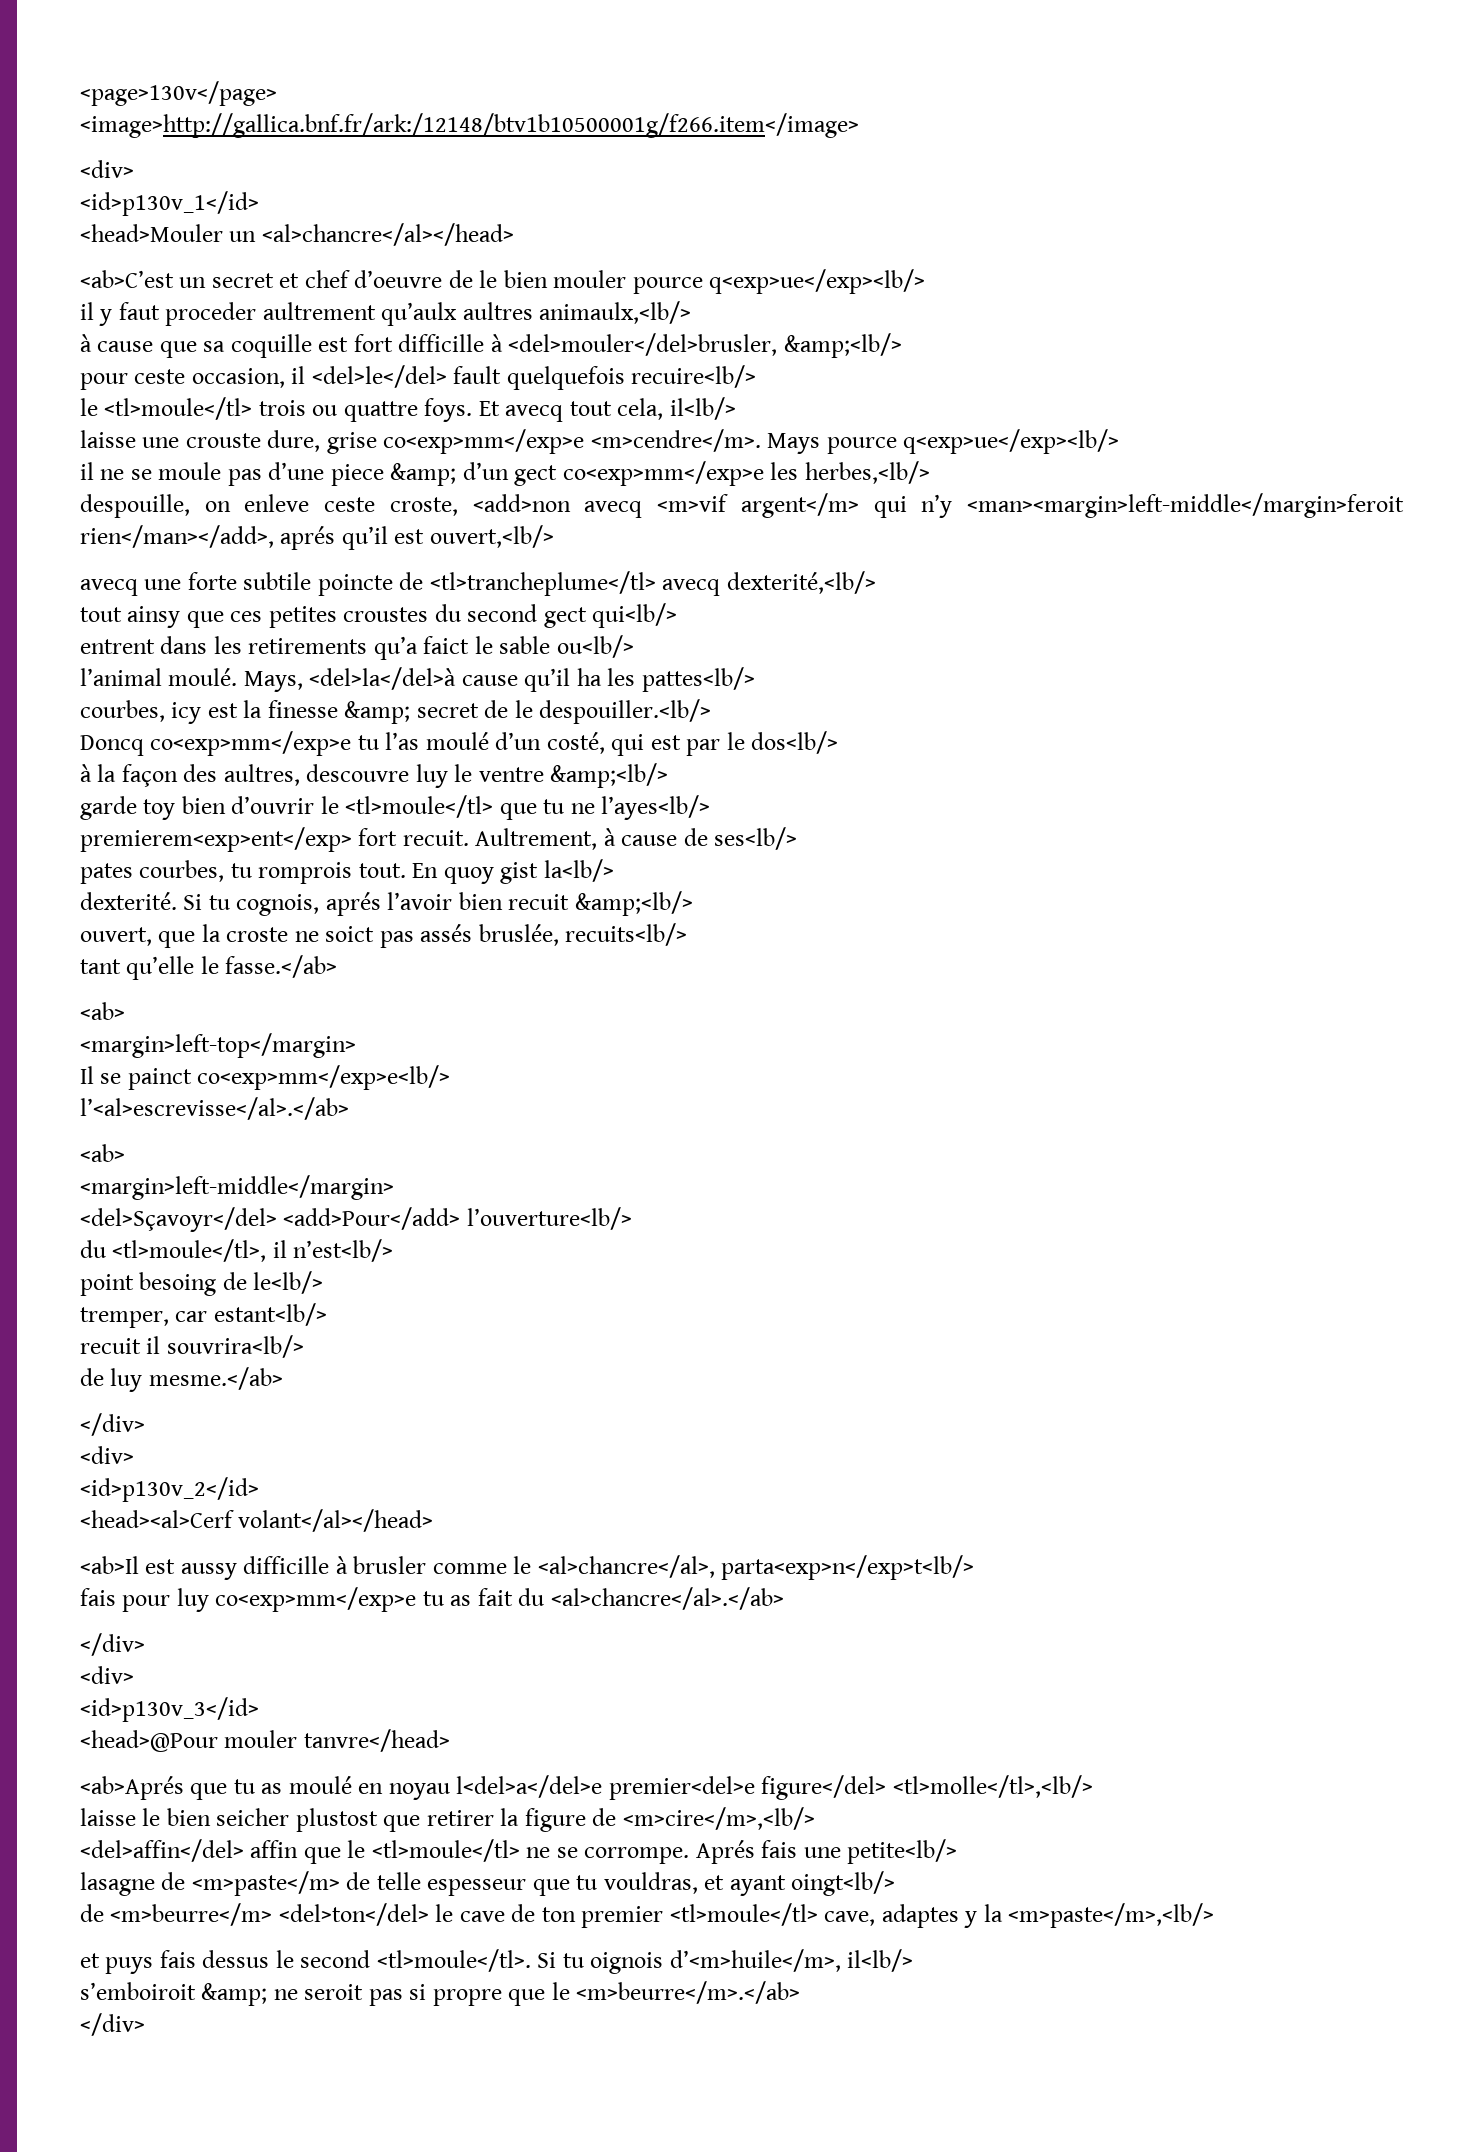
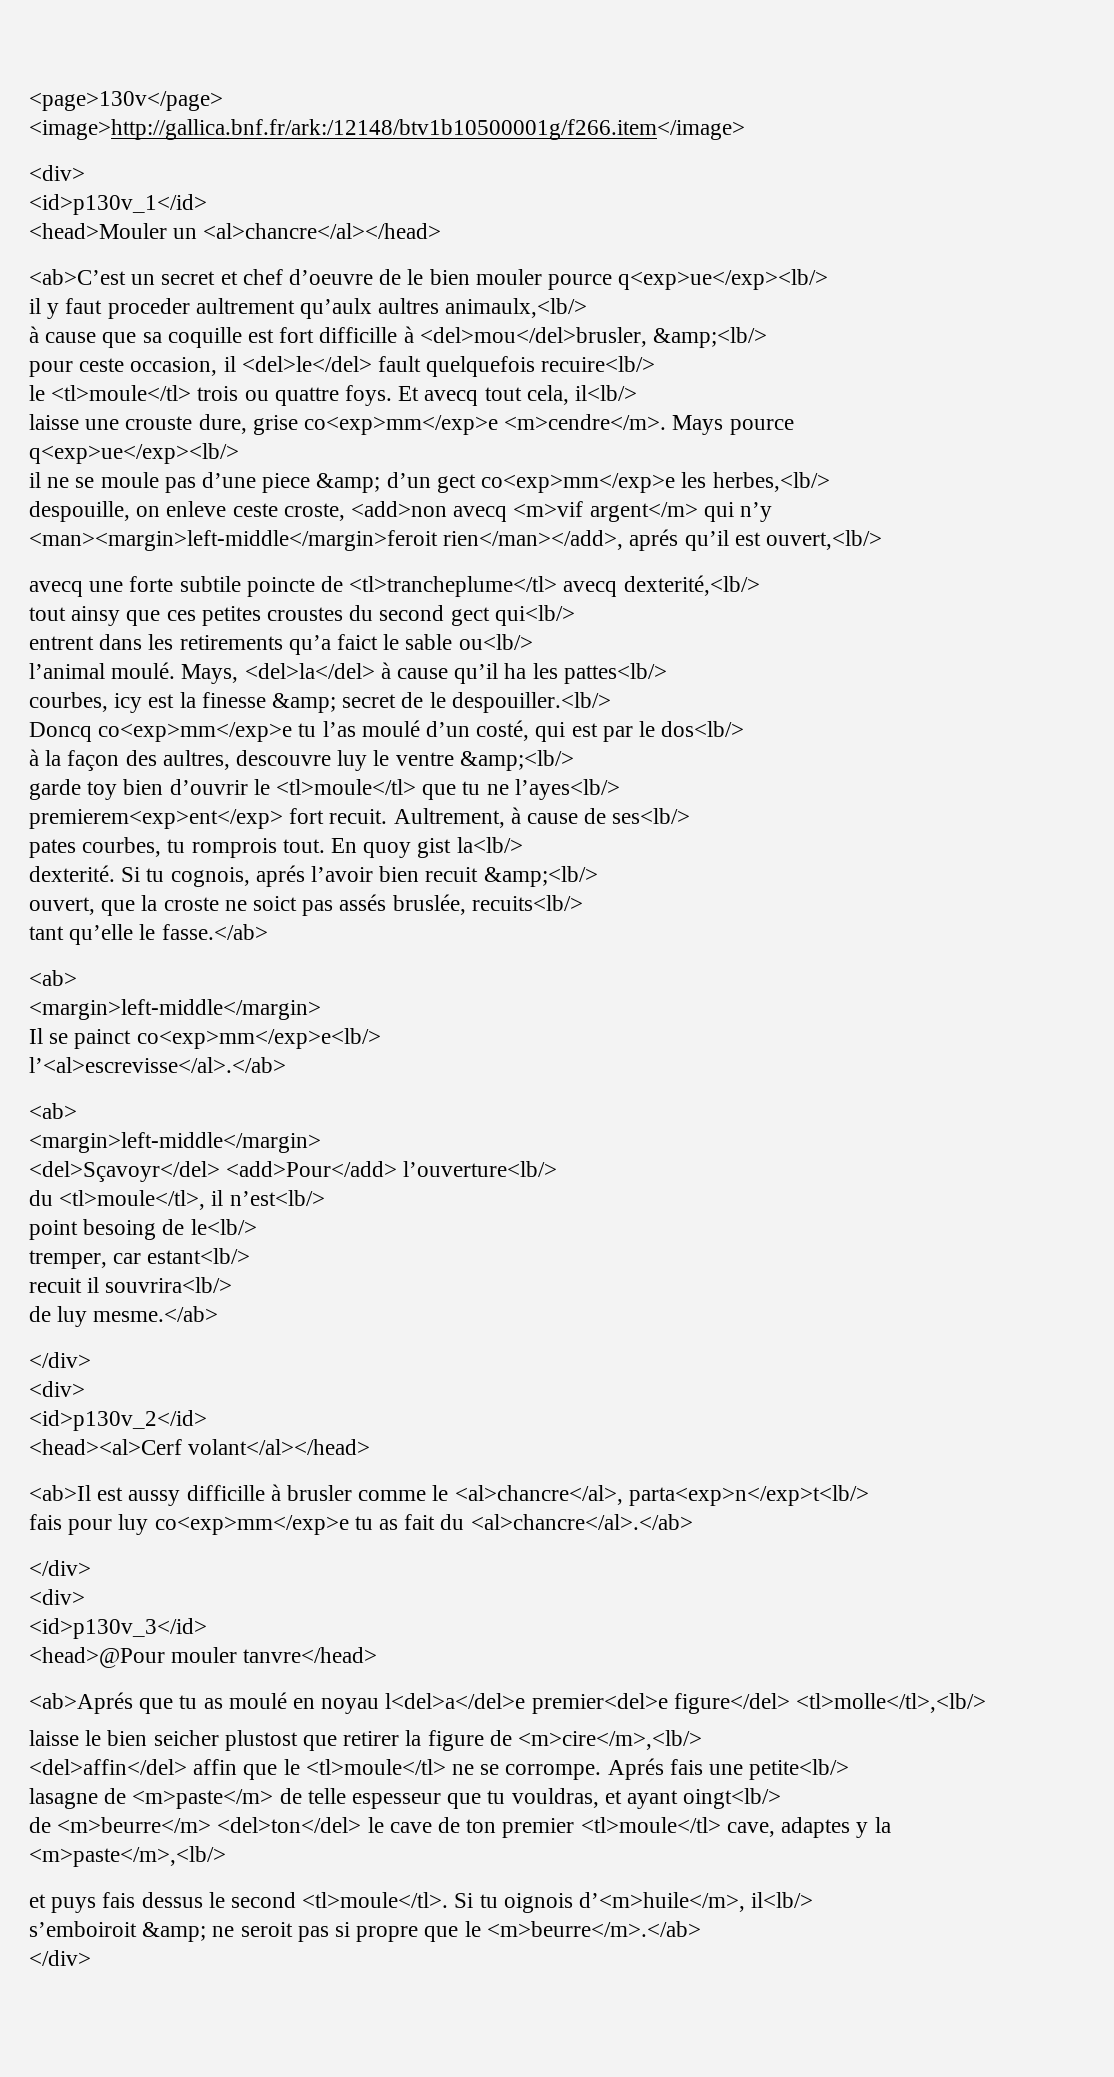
- à cause que sa coquille est fort difficille à <del>mouler</del>brusler, &amp;<lb/>
+ à cause que sa coquille est fort difficille à <del>mou</del>brusler, &amp;<lb/>
- Mays, <del>la</del>à cause qu’il ha les pattes<lb/>
+ Mays, <del>la</del> à cause qu’il ha les pattes<lb/>
  tant qu’elle le fasse.</ab>
  <ab>
- <margin>left-top</margin>
+ <margin>left-middle</margin>

